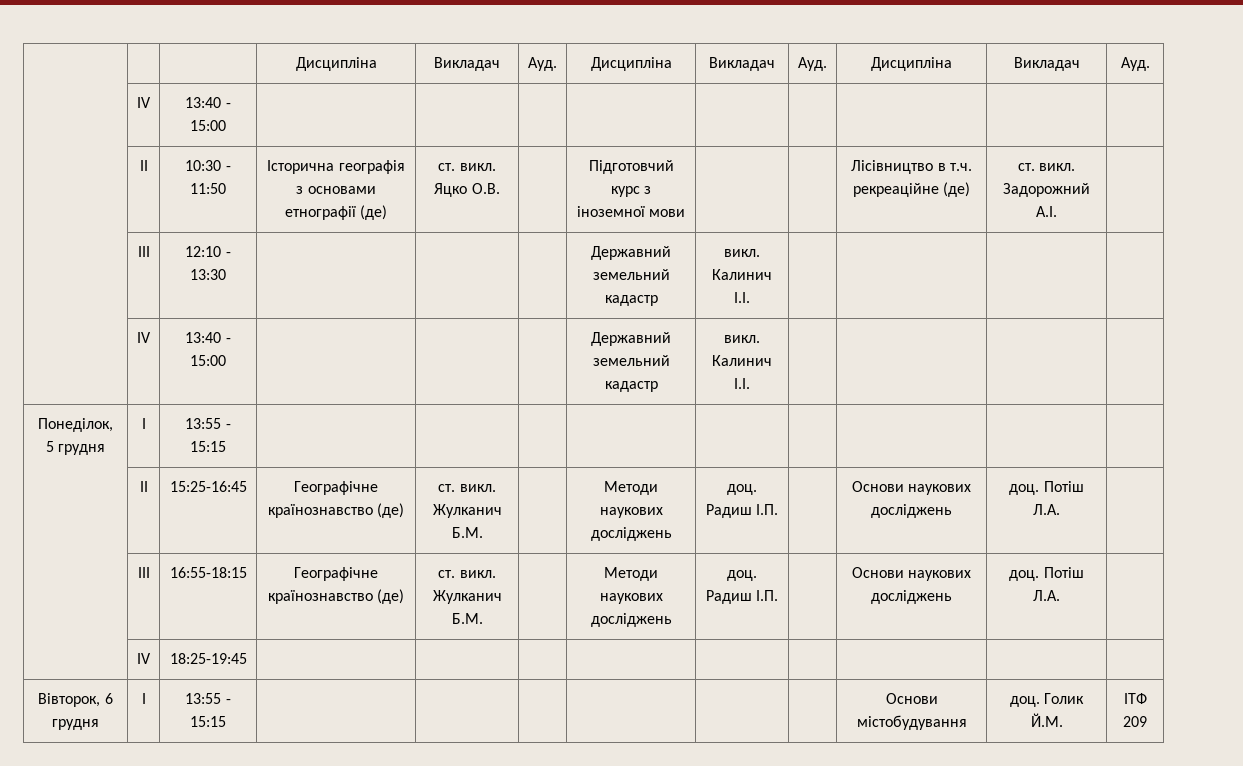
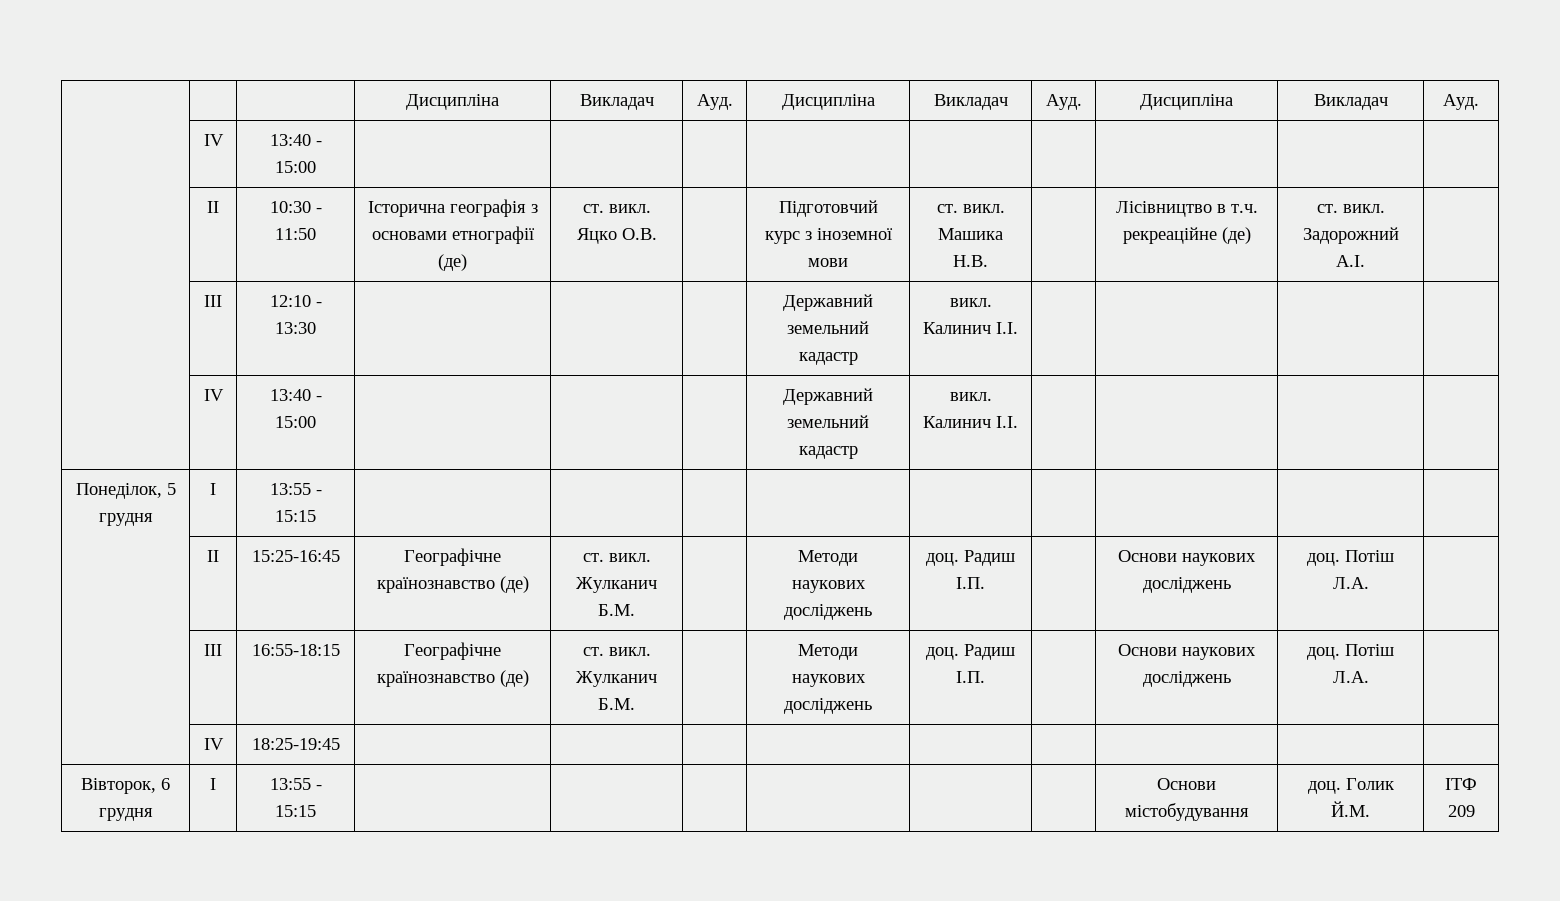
- | ІІ | 10:30 - 11:50 | Історична географія з основами етнографії (де) | ст. викл. Яцко О.В. | | Підготовчий курс з іноземної мови | | | Лісівництво в т.ч. рекреаційне (де) | ст. викл. Задорожний А.І. |
+ | ІІ | 10:30 - 11:50 | Історична географія з основами етнографії (де) | ст. викл. Яцко О.В. | | Підготовчий курс з іноземної мови | ст. викл. Машика Н.В. | | Лісівництво в т.ч. рекреаційне (де) | ст. викл. Задорожний А.І. |

